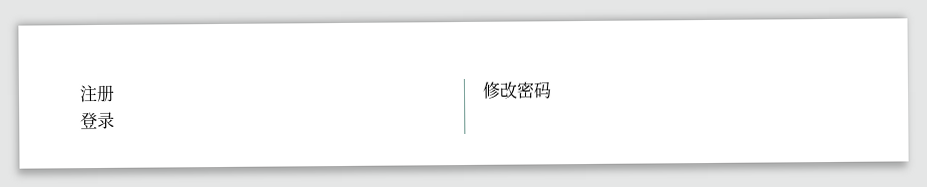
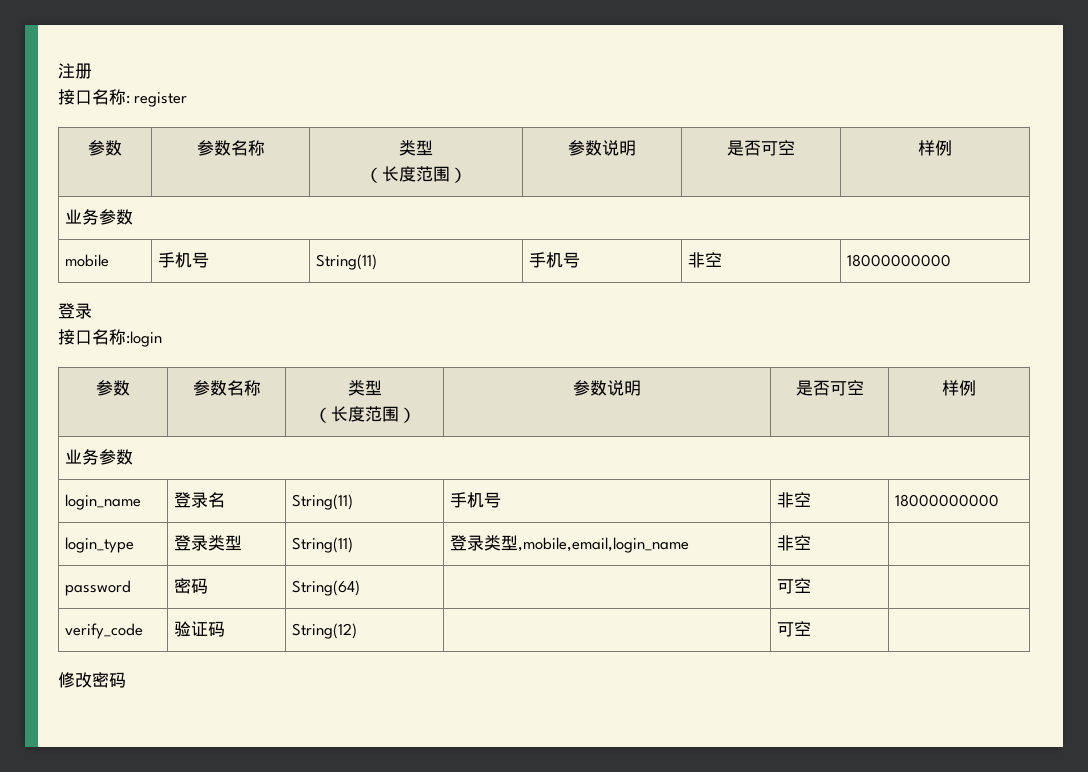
+ 接口名称: register
+ 参数 | 参数名称 | 类型
+ （长度范围） | 参数说明 | 是否可空 | 样例
+ 业务参数
+ mobile | 手机号 | String(11) | 手机号 | 非空 | 18000000000
  登录
+ 接口名称:login
+ 参数 | 参数名称 | 类型
+ （长度范围） | 参数说明 | 是否可空 | 样例
+ 业务参数
+ login_name | 登录名 | String(11) | 手机号 | 非空 | 18000000000
+ login_type | 登录类型 | String(11) | 登录类型,mobile,email,login_name | 非空 |
+ password | 密码 | String(64) | | 可空 |
+ verify_code | 验证码 | String(12) | | 可空 |

